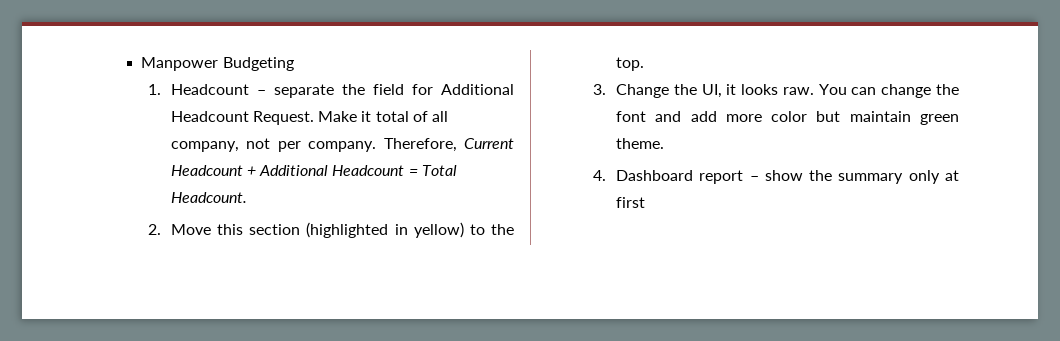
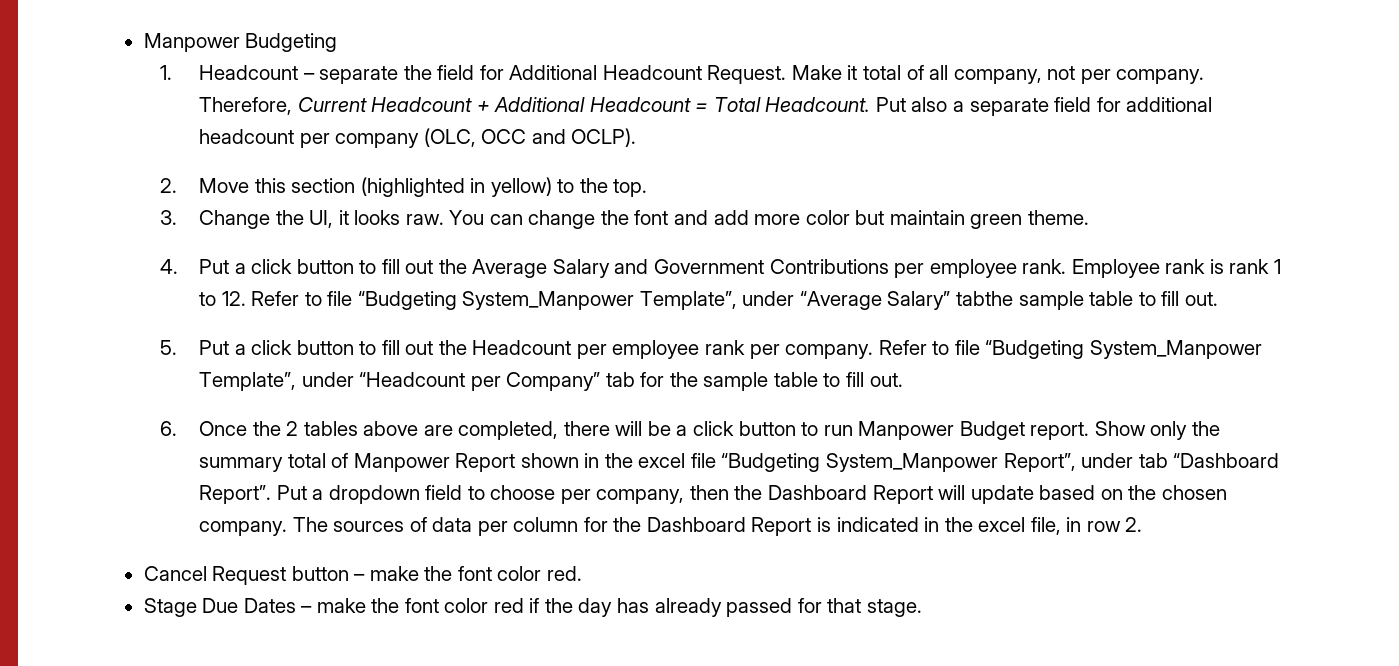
+ Put also a separate field for additional headcount per company (OLC, OCC and OCLP).
- 4. Dashboard report – show the summary only at first
+ 4. Put a click button to fill out the Average Salary and Government Contributions per employee rank. Employee rank is rank 1 to 12. Refer to file “Budgeting System_Manpower Template”, under “Average Salary” tabthe sample table to fill out.
+ 5. Put a click button to fill out the Headcount per employee rank per company. Refer to file “Budgeting System_Manpower Template”, under “Headcount per Company” tab for the sample table to fill out.
+ 6. Once the 2 tables above are completed, there will be a click button to run Manpower Budget report. Show only the summary total of Manpower Report shown in the excel file “Budgeting System_Manpower Report”, under tab “Dashboard Report”. Put a dropdown field to choose per company, then the Dashboard Report will update based on the chosen company. The sources of data per column for the Dashboard Report is indicated in the excel file, in row 2.
+ Cancel Request button – make the font color red.
+ Stage Due Dates – make the font color red if the day has already passed for that stage.

